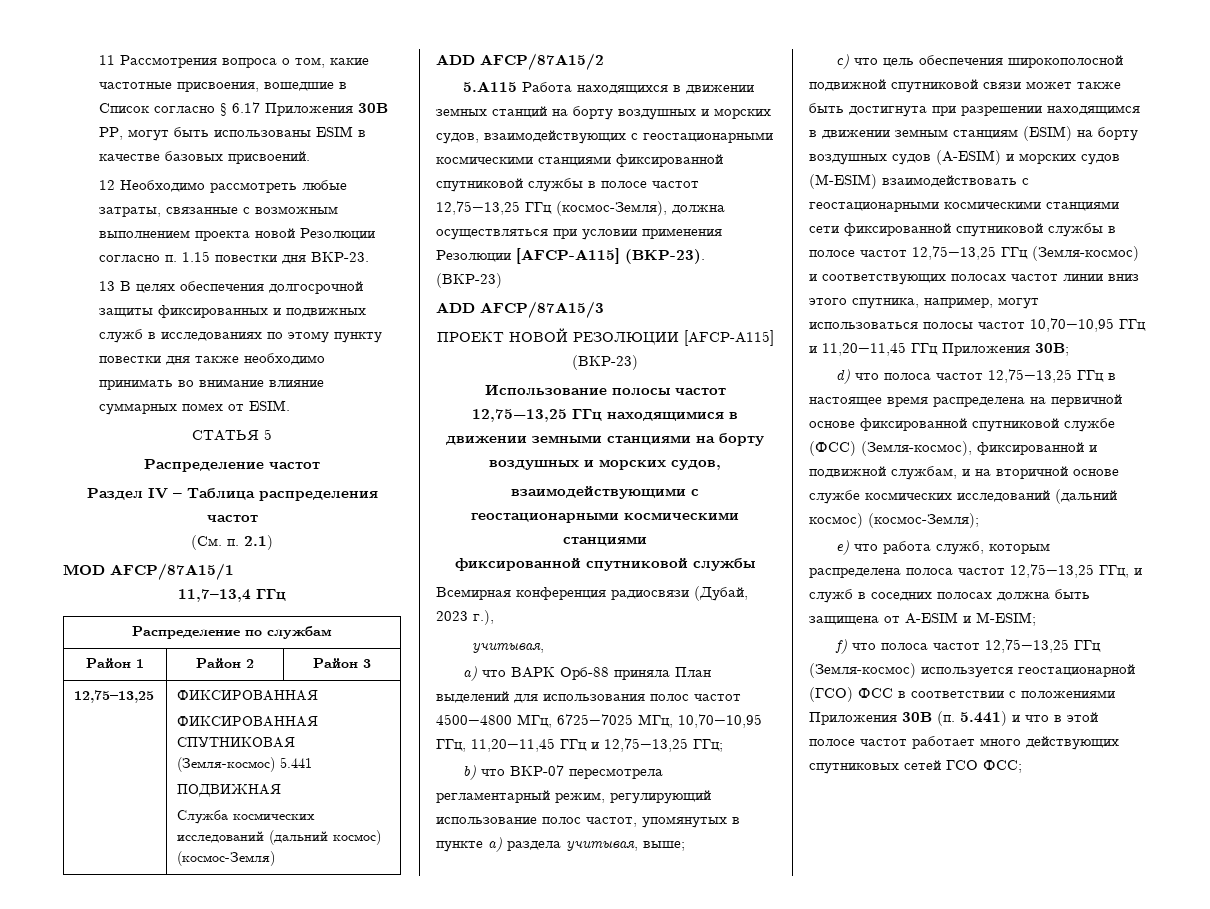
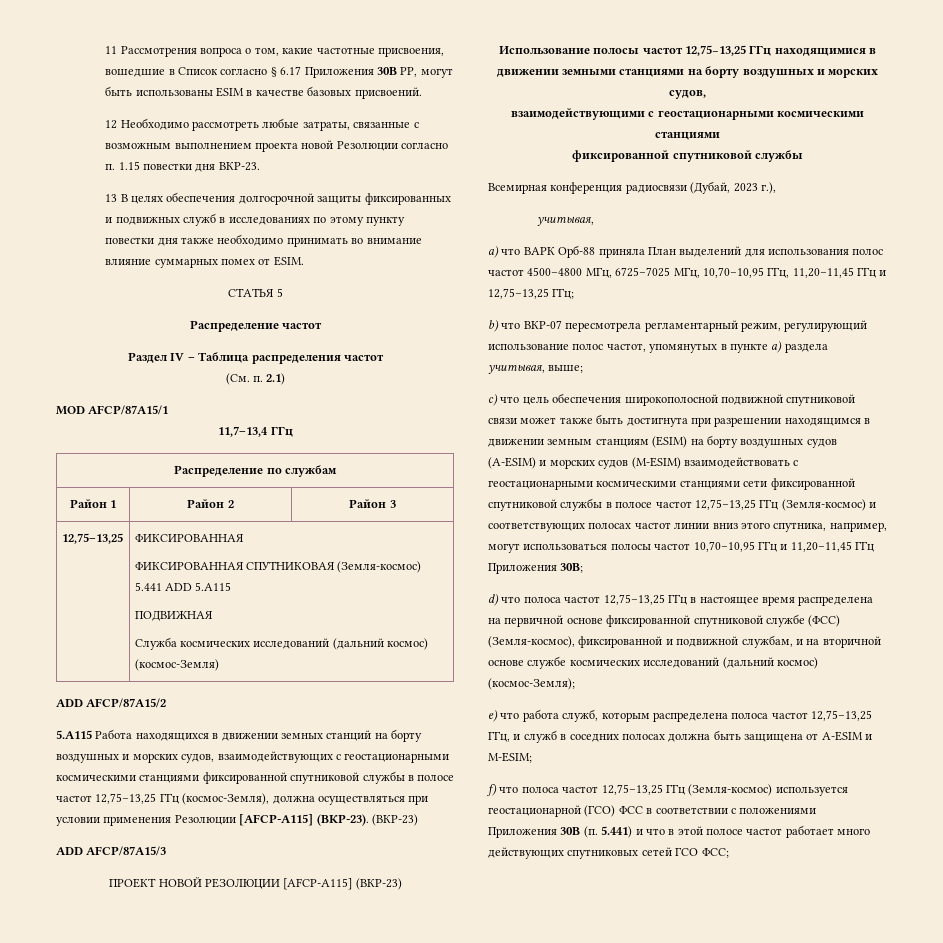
  12,75–13,25 | ФИКСИРОВАННАЯ
- ФИКСИРОВАННАЯ СПУТНИКОВАЯ (Земля-космос) 5.441
+ ФИКСИРОВАННАЯ СПУТНИКОВАЯ (Земля-космос) 5.441 ADD 5.A115

